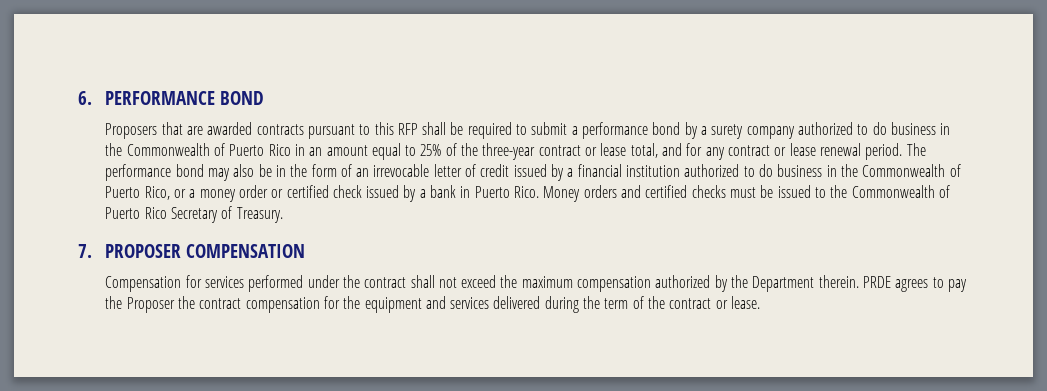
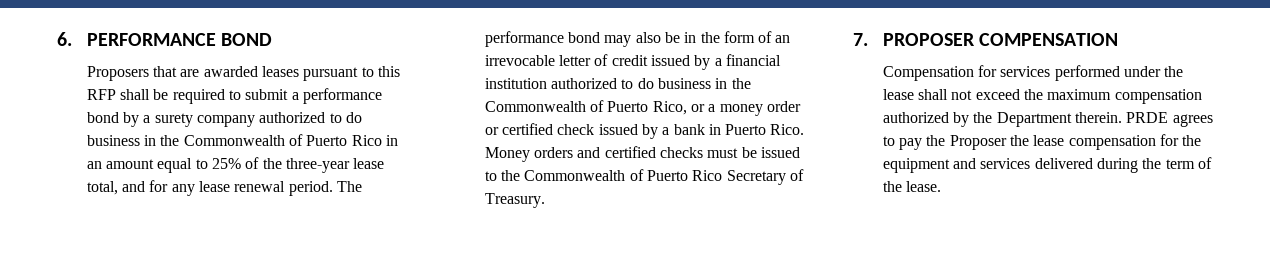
- Proposers that are awarded contracts pursuant to this RFP shall be required to submit a performance bond by a surety company authorized to do business in the Commonwealth of Puerto Rico in an amount equal to 25% of the three-year contract or lease total, and for any contract or lease renewal period.
+ Proposers that are awarded leases pursuant to this RFP shall be required to submit a performance bond by a surety company authorized to do business in the Commonwealth of Puerto Rico in an amount equal to 25% of the three-year lease total, and for any lease renewal period.
- Compensation for services performed under the contract shall not exceed the maximum compensation authorized by the Department therein.
+ Compensation for services performed under the lease shall not exceed the maximum compensation authorized by the Department therein.
- PRDE agrees to pay the Proposer the contract compensation for the equipment and services delivered during the term of the contract or lease.
+ PRDE agrees to pay the Proposer the lease compensation for the equipment and services delivered during the term of the lease.

